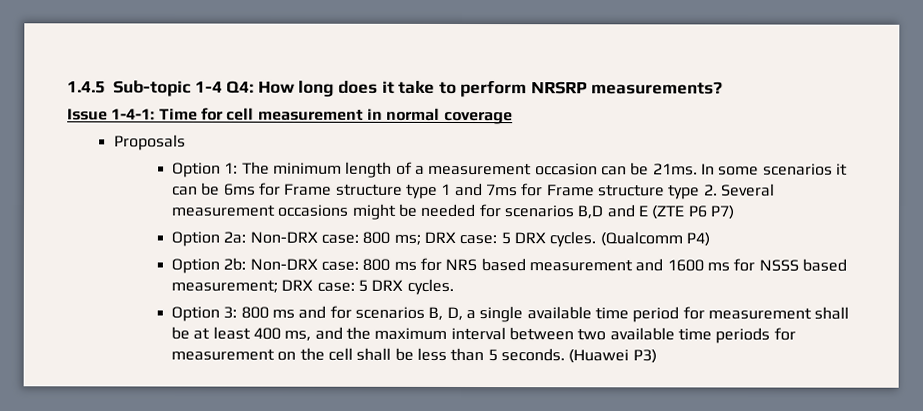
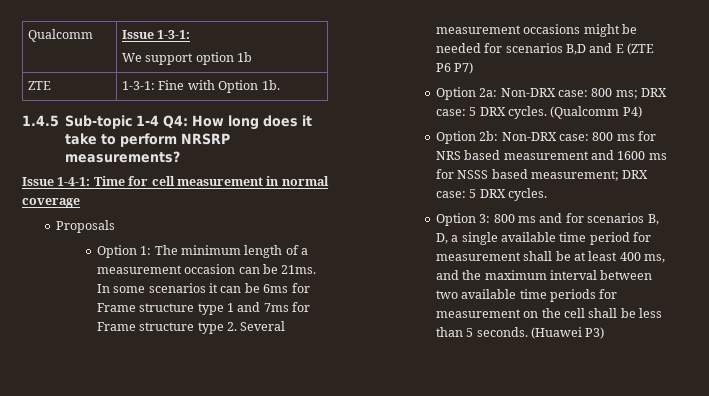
+ Qualcomm | Issue 1-3-1:
+ We support option 1b
+ ZTE | 1-3-1: Fine with Option 1b.

